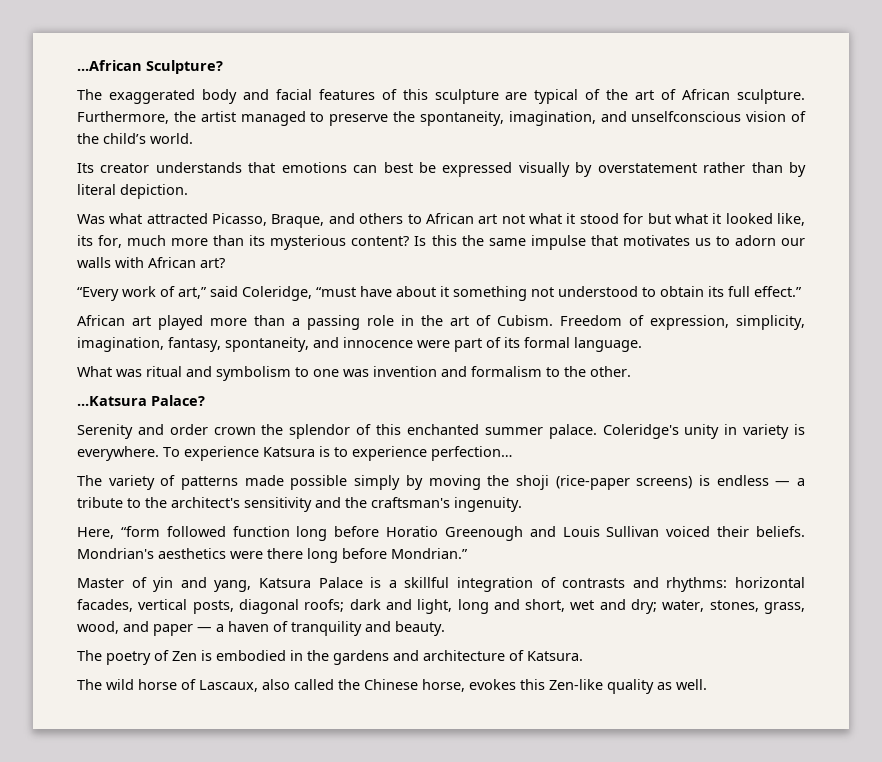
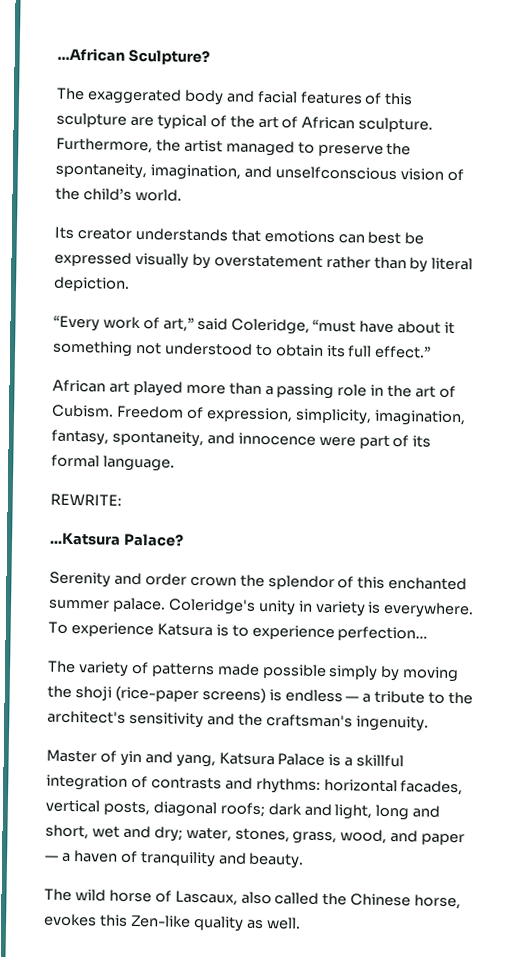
- Was what attracted Picasso, Braque, and others to African art not what it stood for but what it looked like, its for, much more than its mysterious content? Is this the same impulse that motivates us to adorn our walls with African art?
- What was ritual and symbolism to one was invention and formalism to the other.
+ REWRITE:
- Here, “form followed function long before Horatio Greenough and Louis Sullivan voiced their beliefs. Mondrian's aesthetics were there long before Mondrian.”
- The poetry of Zen is embodied in the gardens and architecture of Katsura.

